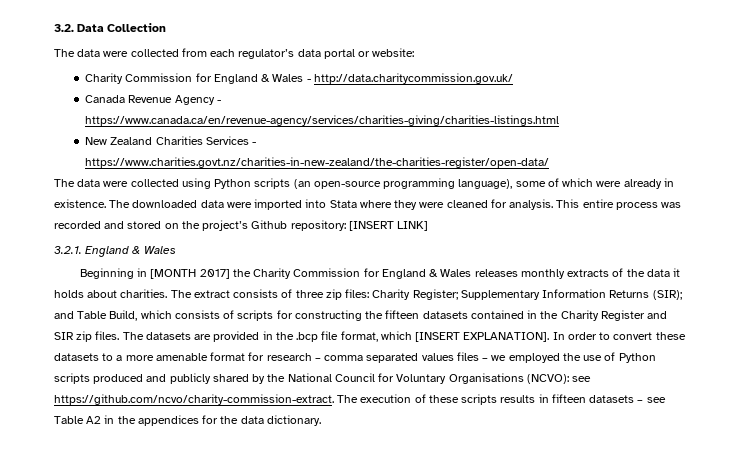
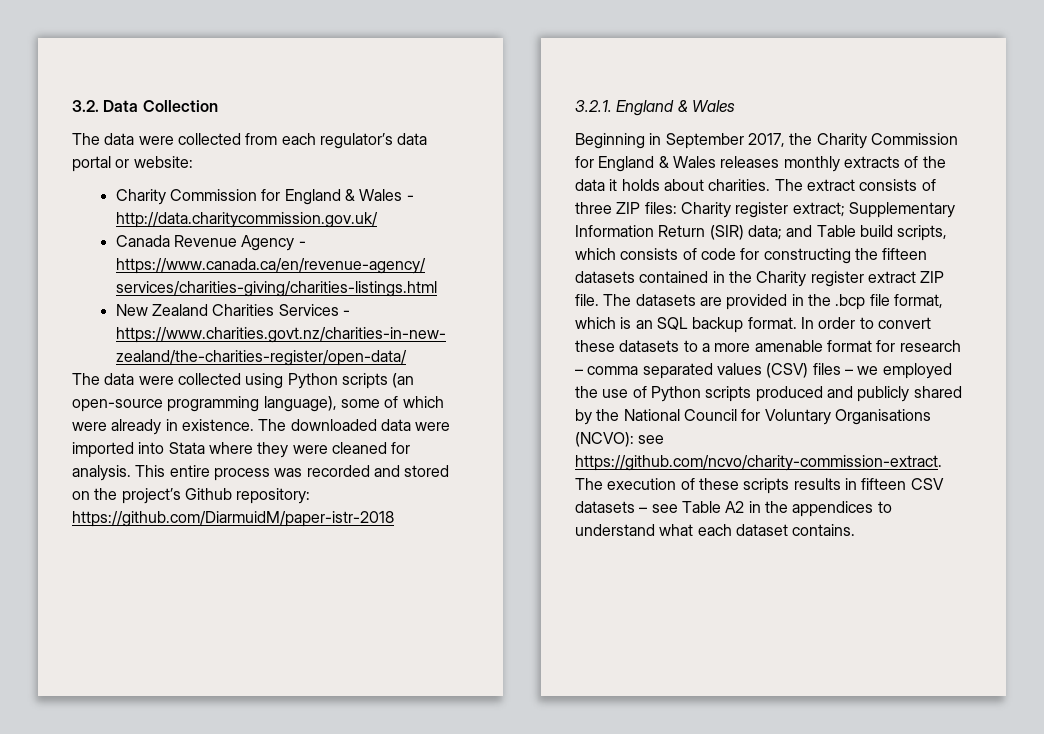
- This entire process was recorded and stored on the project’s Github repository: [INSERT LINK]
+ This entire process was recorded and stored on the project’s Github repository: https://github.com/DiarmuidM/paper-istr-2018
- Beginning in [MONTH 2017] the Charity Commission for England & Wales releases monthly extracts of the data it holds about charities.
+ Beginning in September 2017, the Charity Commission for England & Wales releases monthly extracts of the data it holds about charities.
- The extract consists of three zip files: Charity Register; Supplementary Information Returns (SIR); and Table Build, which consists of scripts for constructing the fifteen datasets contained in the Charity Register and SIR zip files.
+ The extract consists of three ZIP files: Charity register extract; Supplementary Information Return (SIR) data; and Table build scripts, which consists of code for constructing the fifteen datasets contained in the Charity register extract ZIP file.
- The datasets are provided in the .bcp file format, which [INSERT EXPLANATION].
+ The datasets are provided in the .bcp file format, which is an SQL backup format.
- In order to convert these datasets to a more amenable format for research – comma separated values files – we employed the use of Python scripts produced and publicly shared by the National Council for Voluntary Organisations (NCVO): see https://github.com/ncvo/charity-commission-extract. The execution of these scripts results in fifteen datasets – see Table A2 in the appendices for the data dictionary.
+ In order to convert these datasets to a more amenable format for research – comma separated values (CSV) files – we employed the use of Python scripts produced and publicly shared by the National Council for Voluntary Organisations (NCVO): see https://github.com/ncvo/charity-commission-extract. The execution of these scripts results in fifteen CSV datasets – see Table A2 in the appendices to understand what each dataset contains.

